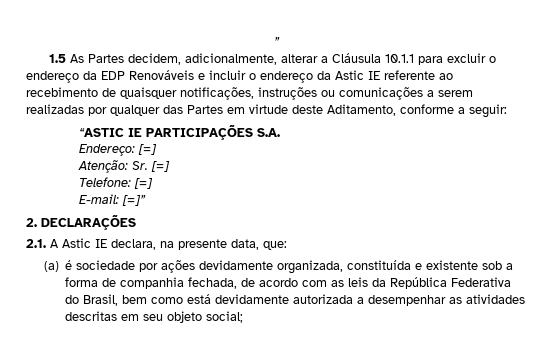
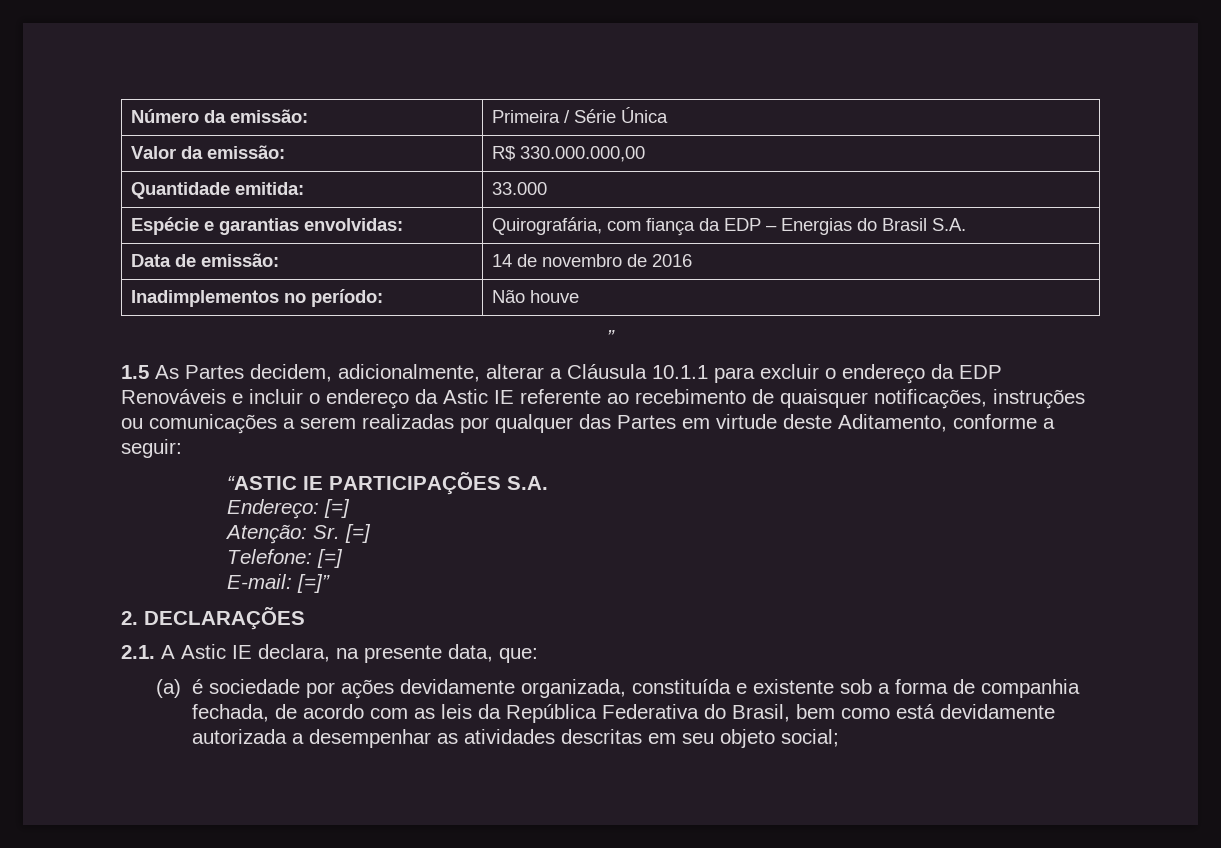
+ Número da emissão: | Primeira / Série Única
+ Valor da emissão: | R$ 330.000.000,00
+ Quantidade emitida: | 33.000
+ Espécie e garantias envolvidas: | Quirografária, com fiança da EDP – Energias do Brasil S.A.
+ Data de emissão: | 14 de novembro de 2016
+ Inadimplementos no período: | Não houve

